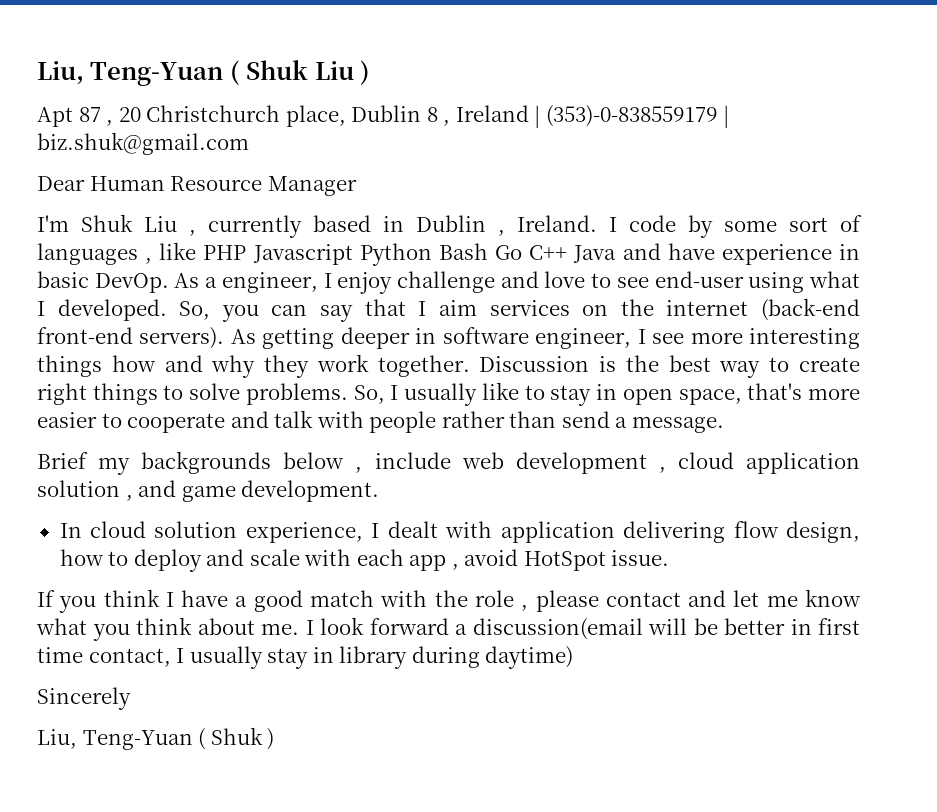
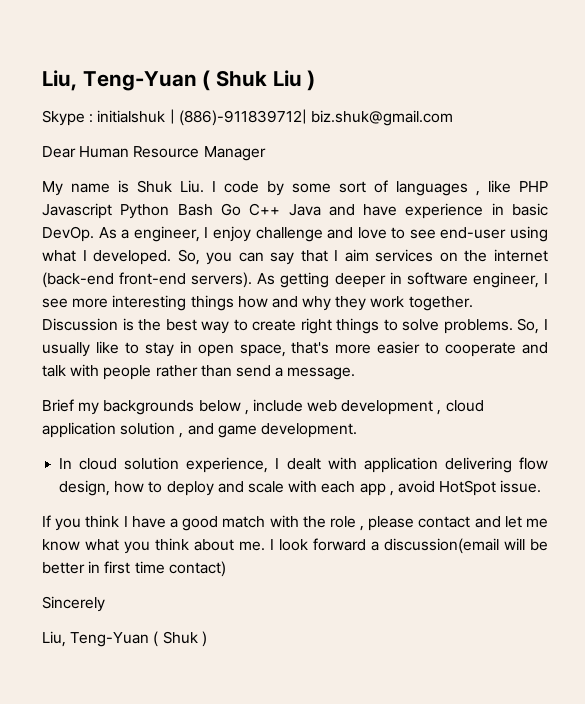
- Apt 87 , 20 Christchurch place, Dublin 8 , Ireland | (353)-0-838559179 | biz.shuk@gmail.com
+ Skype : initialshuk | (886)-911839712| biz.shuk@gmail.com
- I'm Shuk Liu , currently based in Dublin , Ireland. I code by some sort of languages , like PHP Javascript Python Bash Go C++ Java and have experience in basic DevOp.
+ My name is Shuk Liu. I code by some sort of languages , like PHP Javascript Python Bash Go C++ Java and have experience in basic DevOp.
- I look forward a discussion(email will be better in first time contact, I usually stay in library during daytime)
+ I look forward a discussion(email will be better in first time contact)

